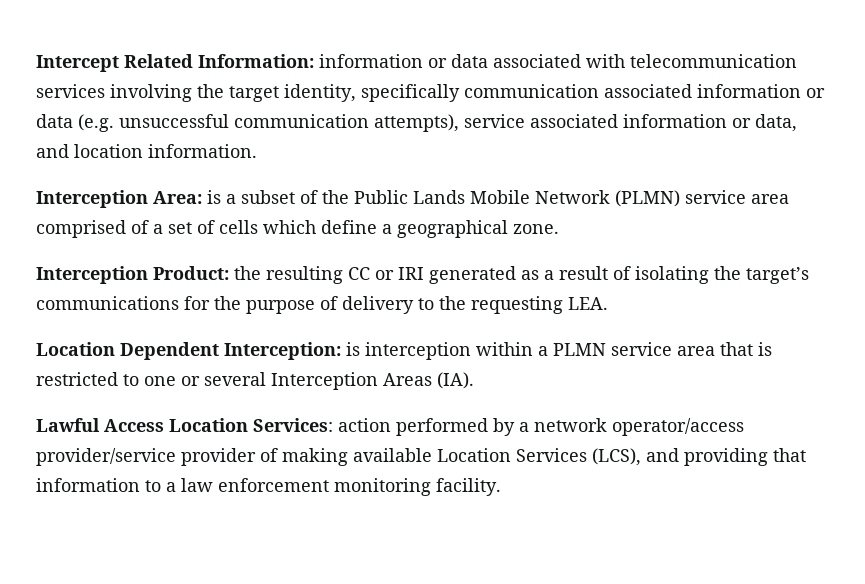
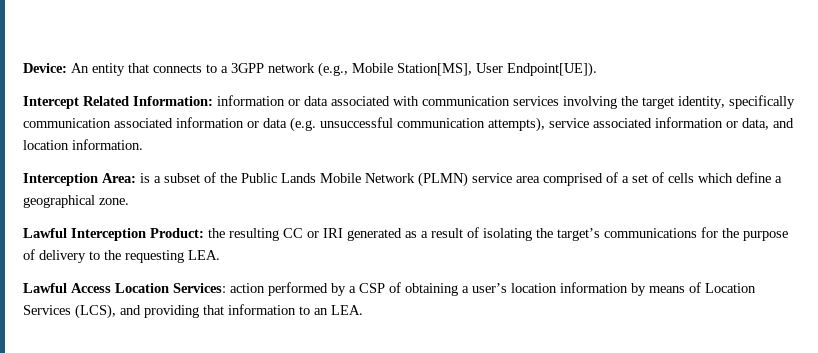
+ Device: An entity that connects to a 3GPP network (e.g., Mobile Station[MS], User Endpoint[UE]).
- Intercept Related Information: information or data associated with telecommunication services involving the target identity, specifically communication associated information or data (e.g. unsuccessful communication attempts), service associated information or data, and location information.
+ Intercept Related Information: information or data associated with communication services involving the target identity, specifically communication associated information or data (e.g. unsuccessful communication attempts), service associated information or data, and location information.
- Interception Product: the resulting CC or IRI generated as a result of isolating the target’s communications for the purpose of delivery to the requesting LEA.
+ Lawful Interception Product: the resulting CC or IRI generated as a result of isolating the target’s communications for the purpose of delivery to the requesting LEA.
- Location Dependent Interception: is interception within a PLMN service area that is restricted to one or several Interception Areas (IA).
- Lawful Access Location Services: action performed by a network operator/access provider/service provider of making available Location Services (LCS), and providing that information to a law enforcement monitoring facility.
+ Lawful Access Location Services: action performed by a CSP of obtaining a user’s location information by means of Location Services (LCS), and providing that information to an LEA.

